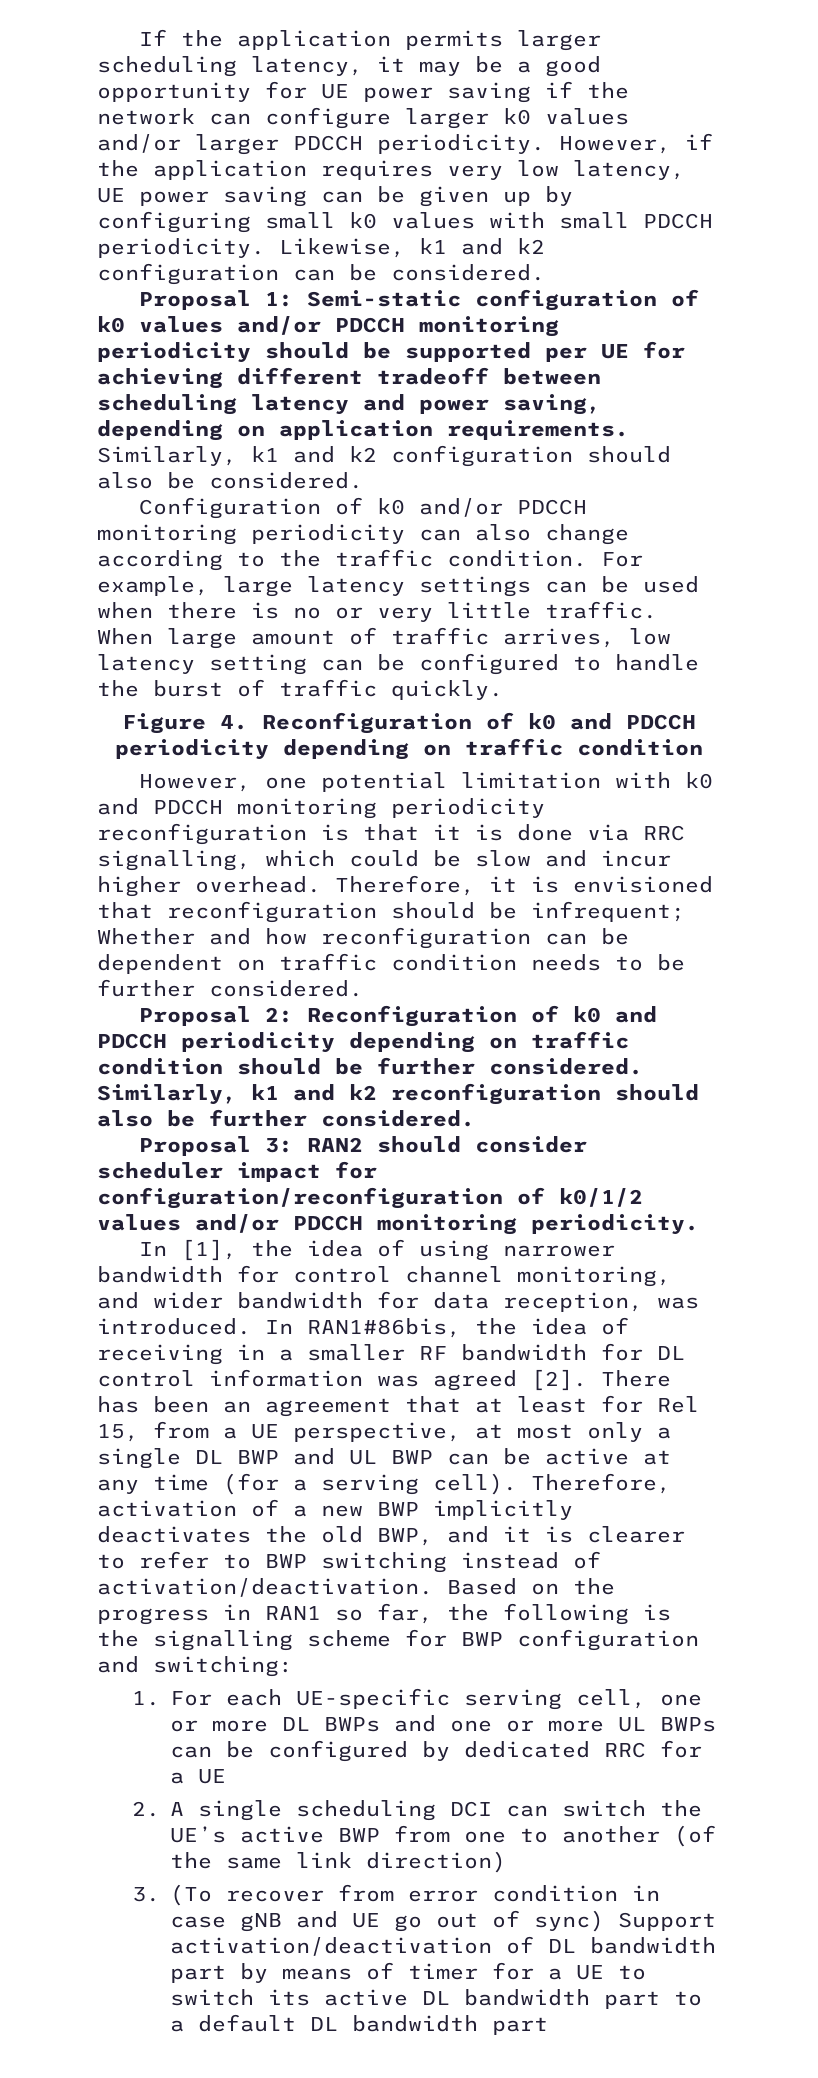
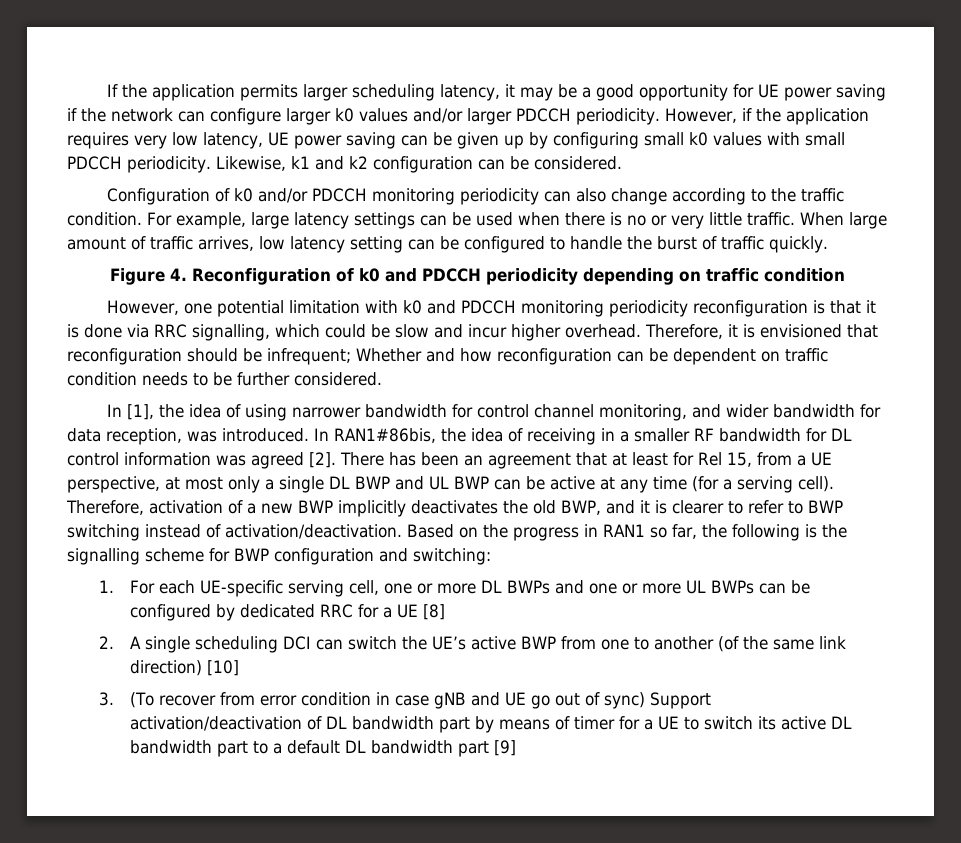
- Proposal 1: Semi-static configuration of k0 values and/or PDCCH monitoring periodicity should be supported per UE for achieving different tradeoff between scheduling latency and power saving, depending on application requirements. Similarly, k1 and k2 configuration should also be considered.
- Proposal 2: Reconfiguration of k0 and PDCCH periodicity depending on traffic condition should be further considered. Similarly, k1 and k2 reconfiguration should also be further considered.
- Proposal 3: RAN2 should consider scheduler impact for configuration/reconfiguration of k0/1/2 values and/or PDCCH monitoring periodicity.
- 1. For each UE-specific serving cell, one or more DL BWPs and one or more UL BWPs can be configured by dedicated RRC for a UE
+ 1. For each UE-specific serving cell, one or more DL BWPs and one or more UL BWPs can be configured by dedicated RRC for a UE [8]
- 2. A single scheduling DCI can switch the UE’s active BWP from one to another (of the same link direction)
+ 2. A single scheduling DCI can switch the UE’s active BWP from one to another (of the same link direction) [10]
- 3. (To recover from error condition in case gNB and UE go out of sync) Support activation/deactivation of DL bandwidth part by means of timer for a UE to switch its active DL bandwidth part to a default DL bandwidth part
+ 3. (To recover from error condition in case gNB and UE go out of sync) Support activation/deactivation of DL bandwidth part by means of timer for a UE to switch its active DL bandwidth part to a default DL bandwidth part [9]

